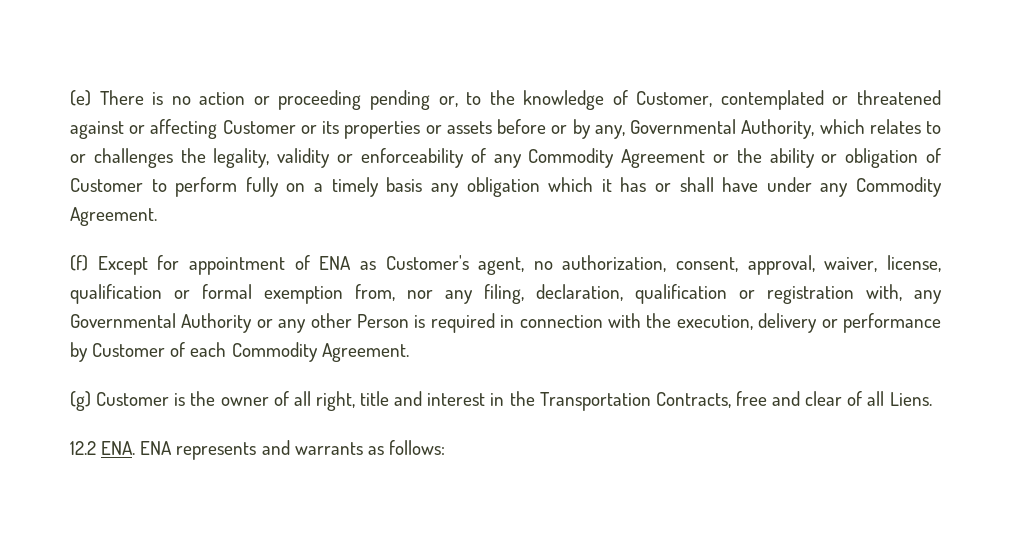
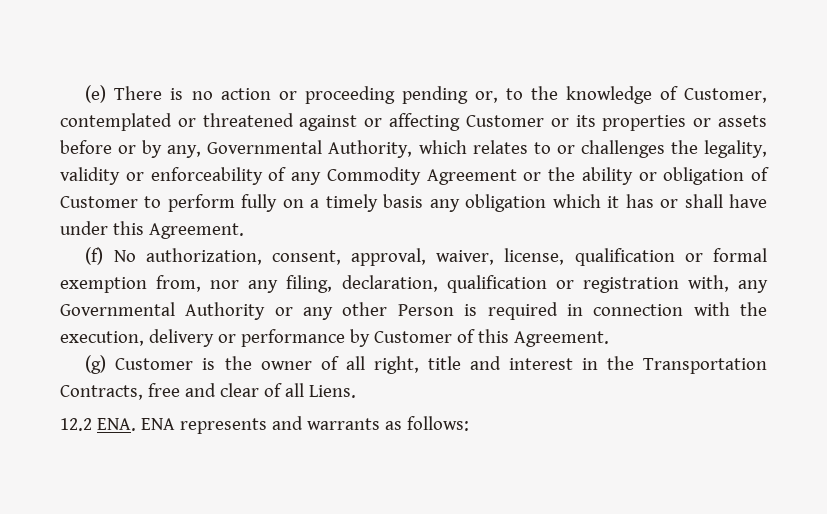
- (e) There is no action or proceeding pending or, to the knowledge of Customer, contemplated or threatened against or affecting Customer or its properties or assets before or by any, Governmental Authority, which relates to or challenges the legality, validity or enforceability of any Commodity Agreement or the ability or obligation of Customer to perform fully on a timely basis any obligation which it has or shall have under any Commodity Agreement.
+ (e) There is no action or proceeding pending or, to the knowledge of Customer, contemplated or threatened against or affecting Customer or its properties or assets before or by any, Governmental Authority, which relates to or challenges the legality, validity or enforceability of any Commodity Agreement or the ability or obligation of Customer to perform fully on a timely basis any obligation which it has or shall have under this Agreement.
- (f) Except for appointment of ENA as Customer's agent, no authorization, consent, approval, waiver, license, qualification or formal exemption from, nor any filing, declaration, qualification or registration with, any Governmental Authority or any other Person is required in connection with the execution, delivery or performance by Customer of each Commodity Agreement.
+ (f) No authorization, consent, approval, waiver, license, qualification or formal exemption from, nor any filing, declaration, qualification or registration with, any Governmental Authority or any other Person is required in connection with the execution, delivery or performance by Customer of this Agreement.

